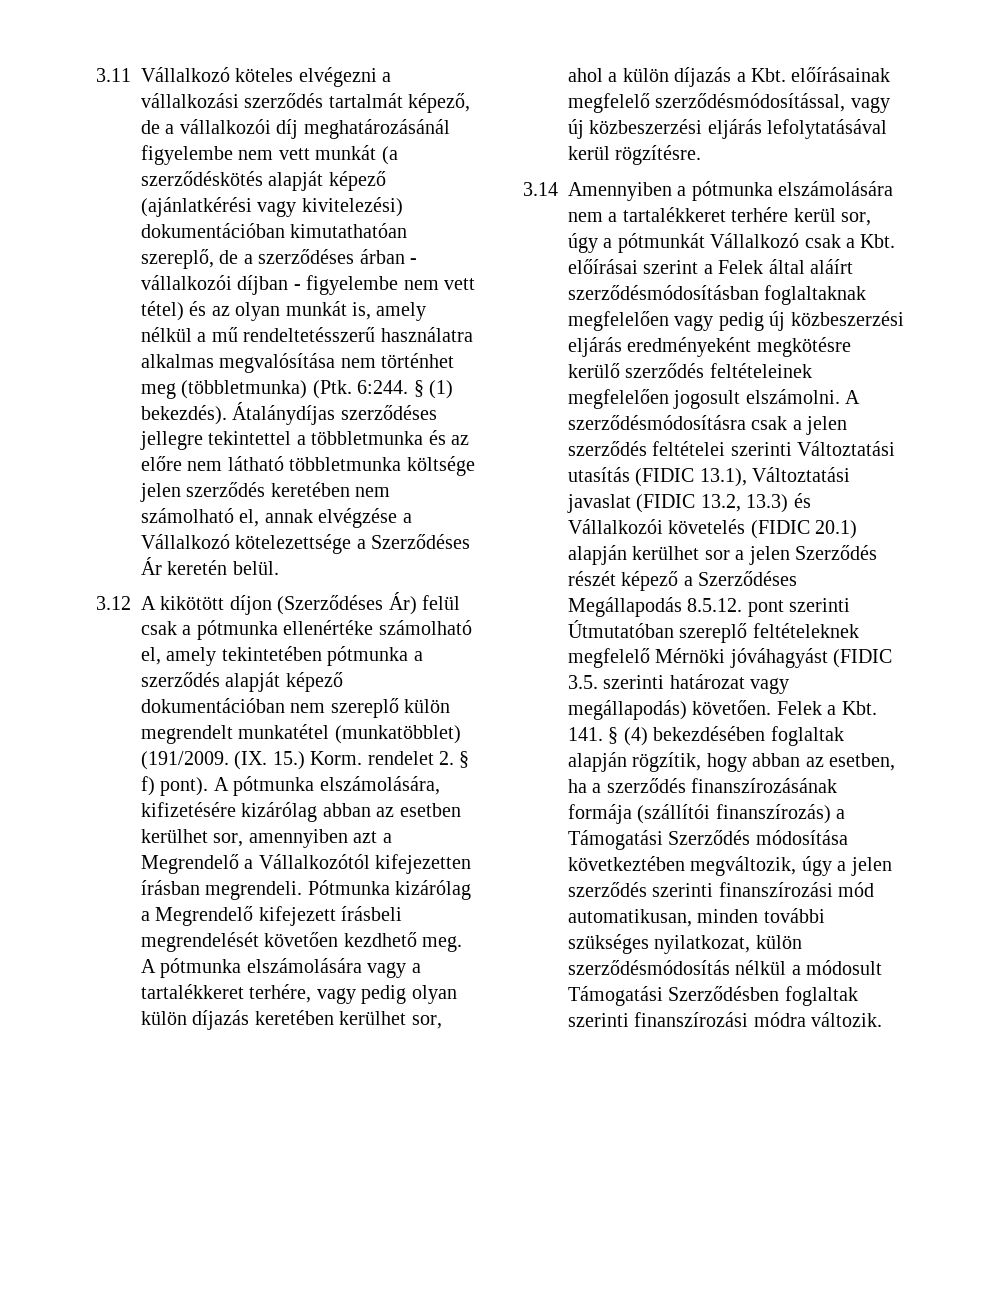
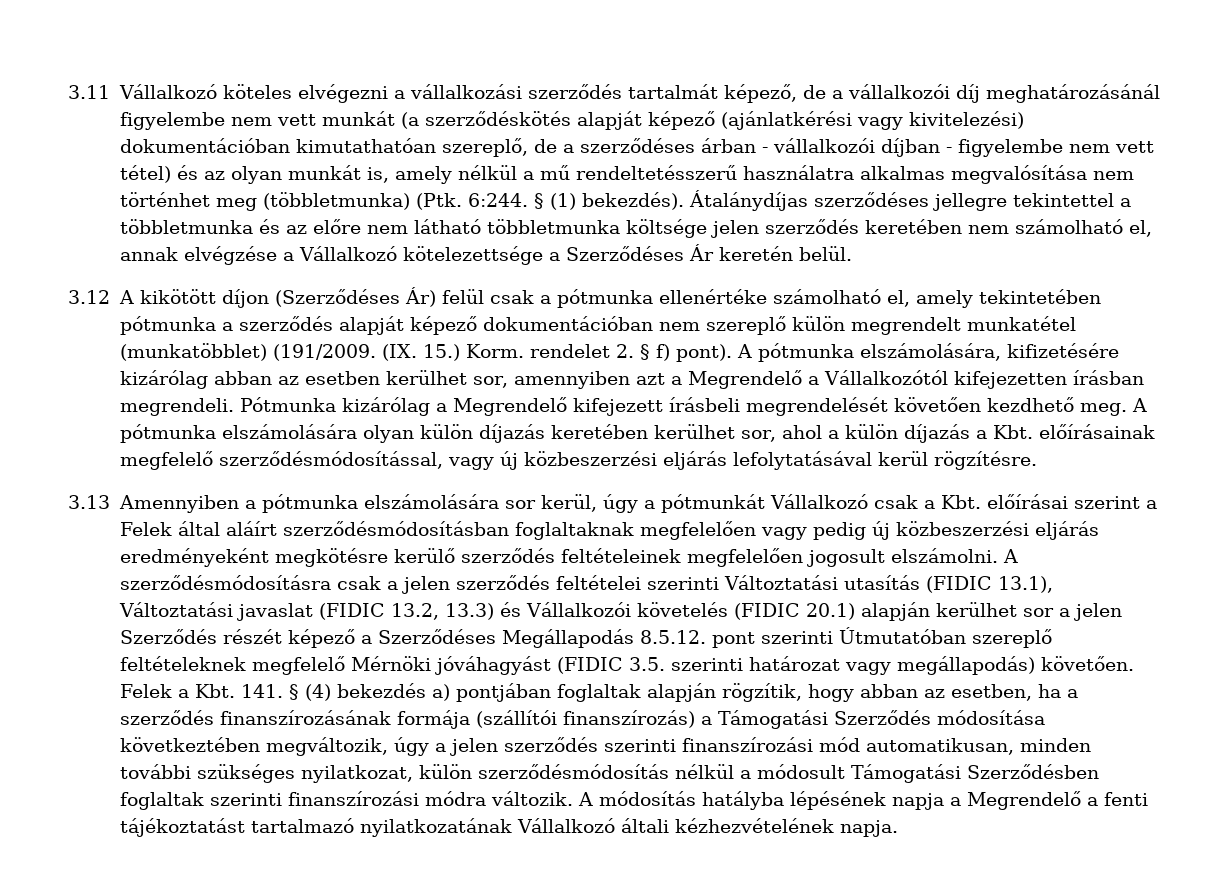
- A pótmunka elszámolására vagy a tartalékkeret terhére, vagy pedig olyan külön díjazás keretében kerülhet sor, ahol a külön díjazás a Kbt. előírásainak megfelelő szerződésmódosítással, vagy új közbeszerzési eljárás lefolytatásával kerül rögzítésre.
+ A pótmunka elszámolására olyan külön díjazás keretében kerülhet sor, ahol a külön díjazás a Kbt. előírásainak megfelelő szerződésmódosítással, vagy új közbeszerzési eljárás lefolytatásával kerül rögzítésre.
- 3.14 Amennyiben a pótmunka elszámolására nem a tartalékkeret terhére kerül sor, úgy a pótmunkát Vállalkozó csak a Kbt. előírásai szerint a Felek által aláírt szerződésmódosításban foglaltaknak megfelelően vagy pedig új közbeszerzési eljárás eredményeként megkötésre kerülő szerződés feltételeinek megfelelően jogosult elszámolni.
+ 3.13 Amennyiben a pótmunka elszámolására sor kerül, úgy a pótmunkát Vállalkozó csak a Kbt. előírásai szerint a Felek által aláírt szerződésmódosításban foglaltaknak megfelelően vagy pedig új közbeszerzési eljárás eredményeként megkötésre kerülő szerződés feltételeinek megfelelően jogosult elszámolni.
- Felek a Kbt. 141. § (4) bekezdésében foglaltak alapján rögzítik, hogy abban az esetben, ha a szerződés finanszírozásának formája (szállítói finanszírozás) a Támogatási Szerződés módosítása következtében megváltozik, úgy a jelen szerződés szerinti finanszírozási mód automatikusan, minden további szükséges nyilatkozat, külön szerződésmódosítás nélkül a módosult Támogatási Szerződésben foglaltak szerinti finanszírozási módra változik.
+ Felek a Kbt. 141. § (4) bekezdés a) pontjában foglaltak alapján rögzítik, hogy abban az esetben, ha a szerződés finanszírozásának formája (szállítói finanszírozás) a Támogatási Szerződés módosítása következtében megváltozik, úgy a jelen szerződés szerinti finanszírozási mód automatikusan, minden további szükséges nyilatkozat, külön szerződésmódosítás nélkül a módosult Támogatási Szerződésben foglaltak szerinti finanszírozási módra változik.
+ A módosítás hatályba lépésének napja a Megrendelő a fenti tájékoztatást tartalmazó nyilatkozatának Vállalkozó általi kézhezvételének napja.

